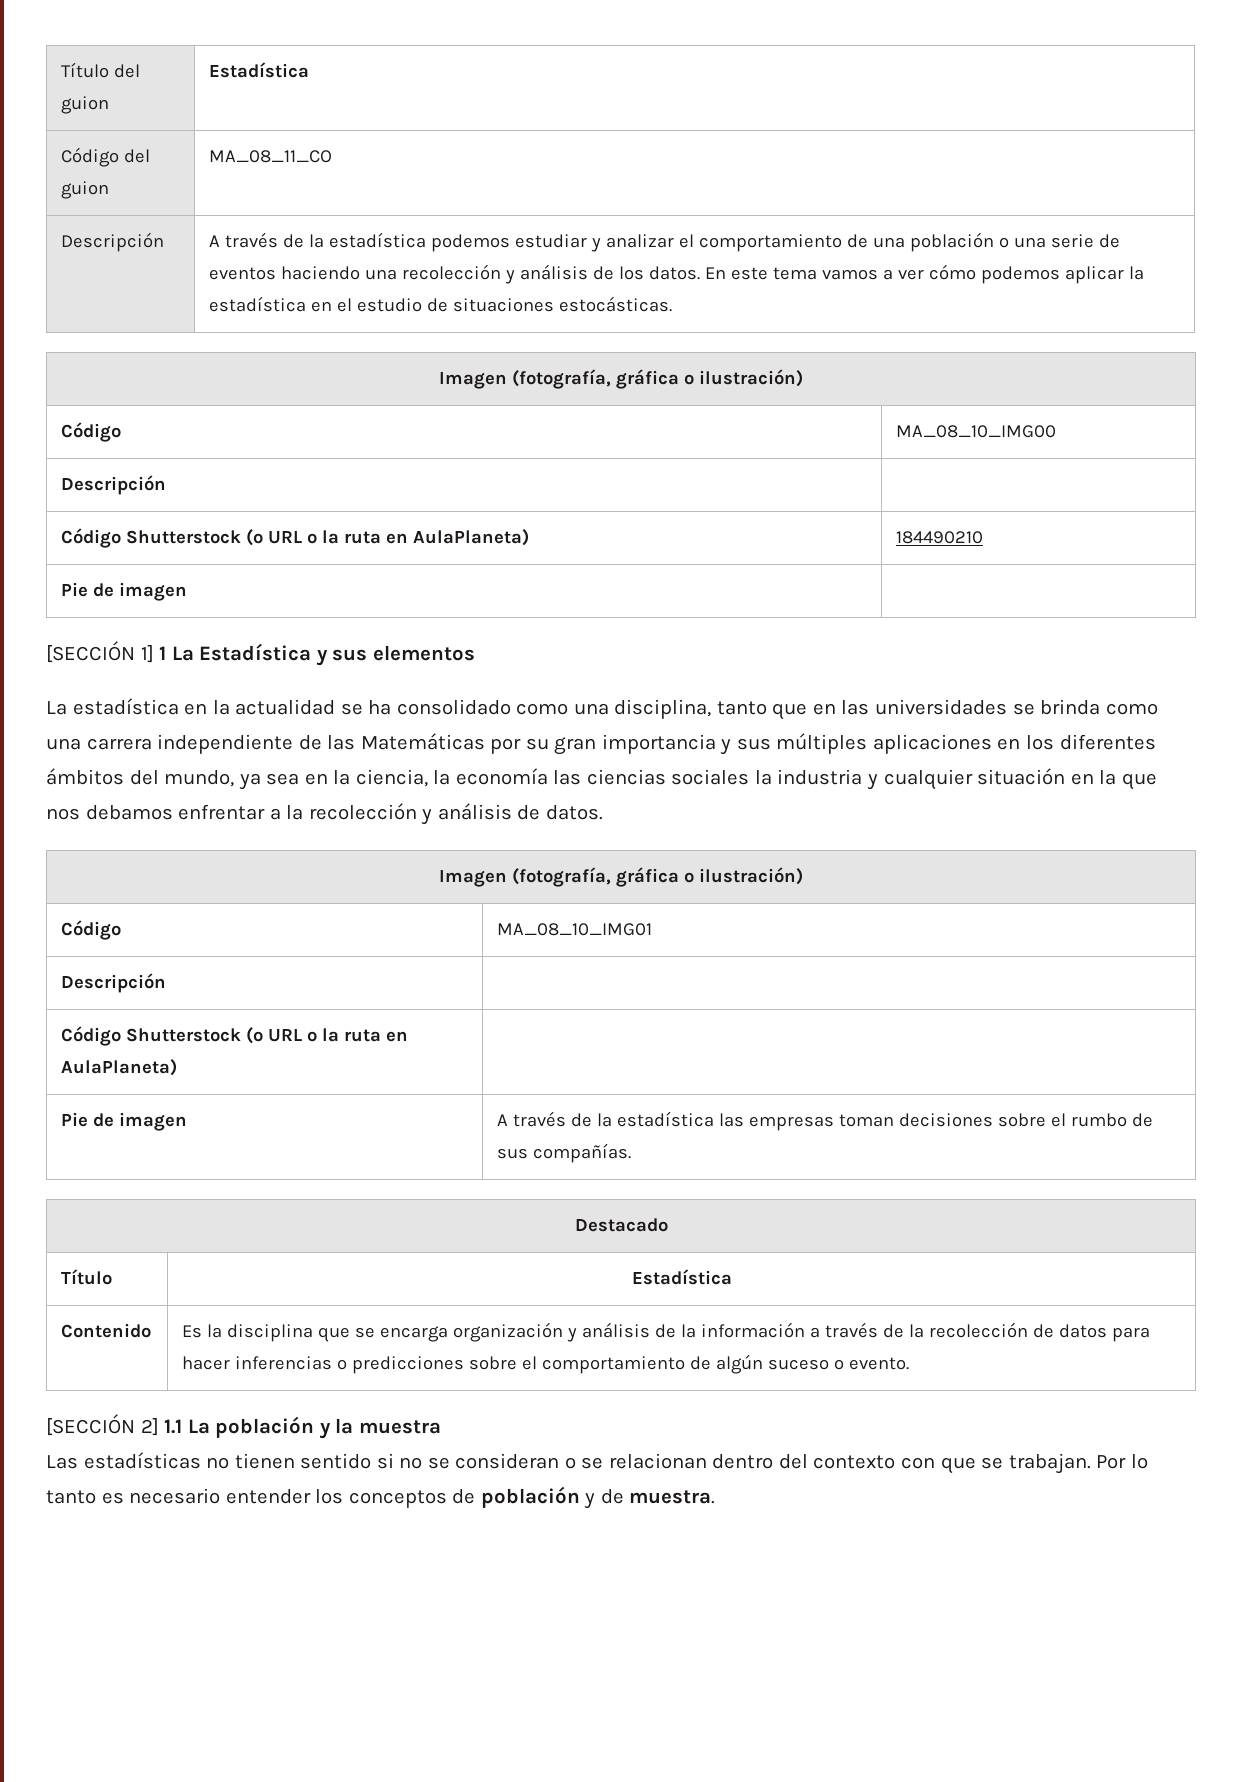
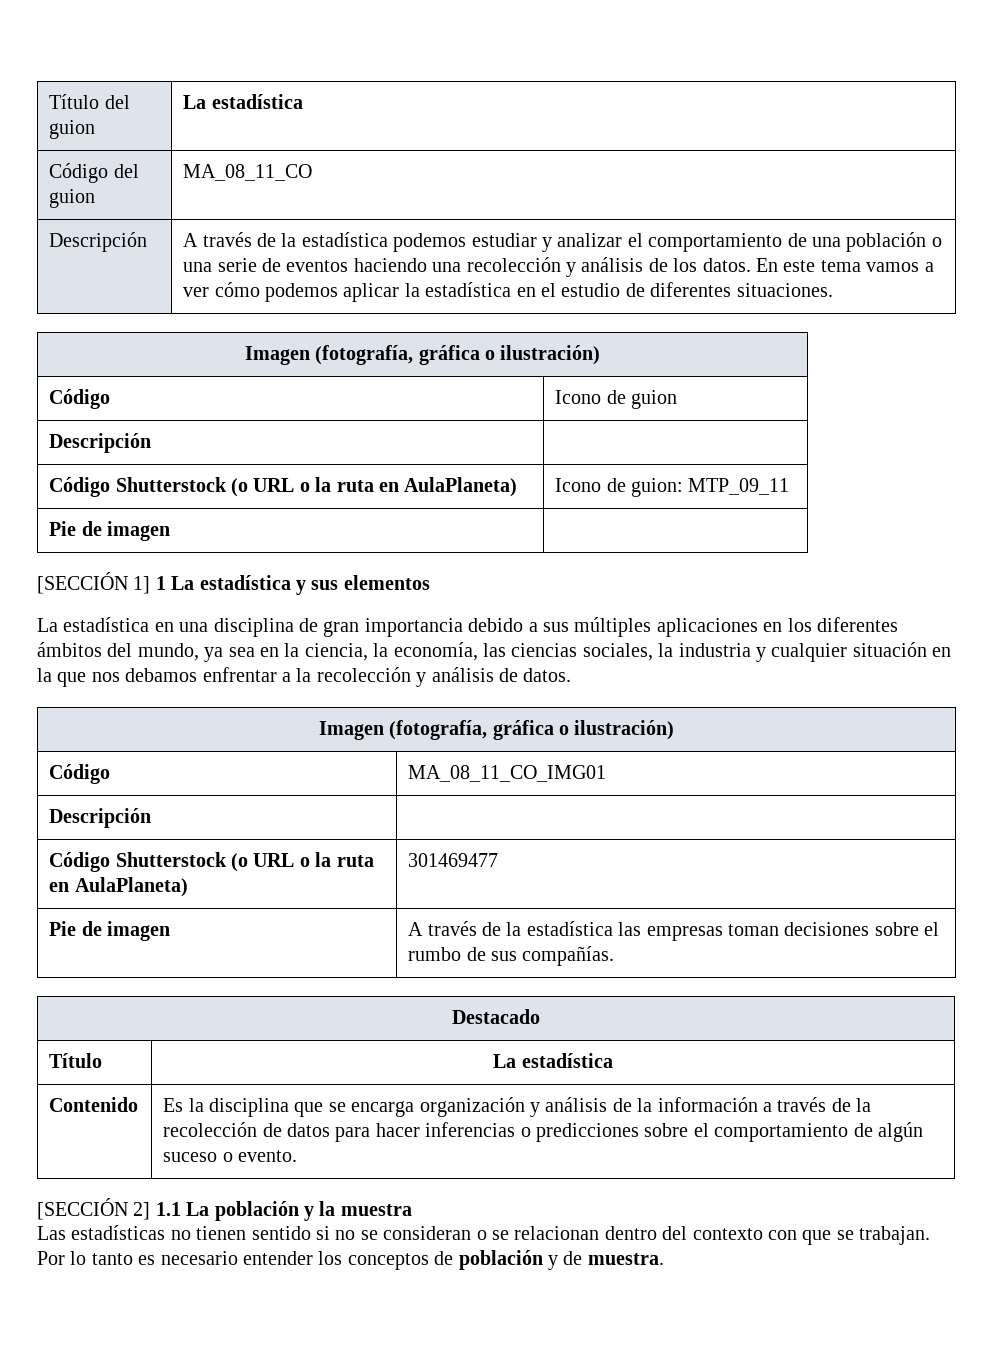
- Título del guion | Estadística
+ Título del guion | La estadística
- En este tema vamos a ver cómo podemos aplicar la estadística en el estudio de situaciones estocásticas.
+ En este tema vamos a ver cómo podemos aplicar la estadística en el estudio de diferentes situaciones.
  Imagen (fotografía, gráfica o ilustración)
- Código | MA_08_10_IMG00
+ Código | Icono de guion
- Código Shutterstock (o URL o la ruta en AulaPlaneta) | 184490210
+ Código Shutterstock (o URL o la ruta en AulaPlaneta) | Icono de guion: MTP_09_11
- [SECCIÓN 1] 1 La Estadística y sus elementos
+ [SECCIÓN 1] 1 La estadística y sus elementos
- La estadística en la actualidad se ha consolidado como una disciplina, tanto que en las universidades se brinda como una carrera independiente de las Matemáticas por su gran importancia y sus múltiples aplicaciones en los diferentes ámbitos del mundo, ya sea en la ciencia, la economía las ciencias sociales la industria y cualquier situación en la que nos debamos enfrentar a la recolección y análisis de datos.
+ La estadística en una disciplina de gran importancia debido a sus múltiples aplicaciones en los diferentes ámbitos del mundo, ya sea en la ciencia, la economía, las ciencias sociales, la industria y cualquier situación en la que nos debamos enfrentar a la recolección y análisis de datos.
- Código | MA_08_10_IMG01
+ Código | MA_08_11_CO_IMG01
  Descripción |
- Código Shutterstock (o URL o la ruta en AulaPlaneta) |
+ Código Shutterstock (o URL o la ruta en AulaPlaneta) | 301469477
- Título | Estadística
+ Título | La estadística

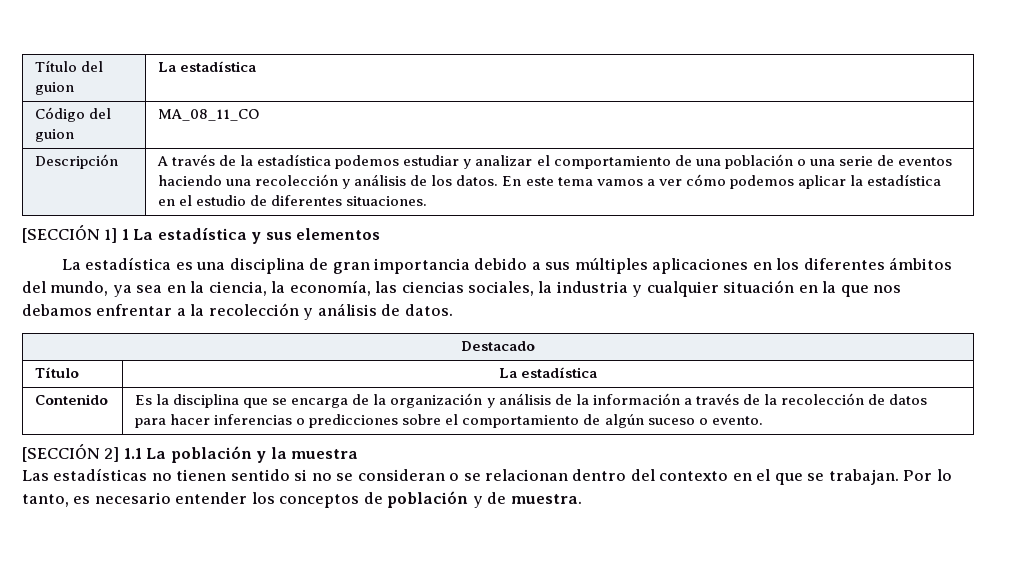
  En este tema vamos a ver cómo podemos aplicar la estadística en el estudio de diferentes situaciones.
- Imagen (fotografía, gráfica o ilustración)
- Código | Icono de guion
- Descripción |
- Código Shutterstock (o URL o la ruta en AulaPlaneta) | Icono de guion: MTP_09_11
- Pie de imagen |
- La estadística en una disciplina de gran importancia debido a sus múltiples aplicaciones en los diferentes ámbitos del mundo, ya sea en la ciencia, la economía, las ciencias sociales, la industria y cualquier situación en la que nos debamos enfrentar a la recolección y análisis de datos.
- Imagen (fotografía, gráfica o ilustración)
- Código | MA_08_11_CO_IMG01
- Descripción |
- Código Shutterstock (o URL o la ruta en AulaPlaneta) | 301469477
- Pie de imagen | A través de la estadística las empresas toman decisiones sobre el rumbo de sus compañías.
+ La estadística es una disciplina de gran importancia debido a sus múltiples aplicaciones en los diferentes ámbitos del mundo, ya sea en la ciencia, la economía, las ciencias sociales, la industria y cualquier situación en la que nos debamos enfrentar a la recolección y análisis de datos.
- Contenido | Es la disciplina que se encarga organización y análisis de la información a través de la recolección de datos para hacer inferencias o predicciones sobre el comportamiento de algún suceso o evento.
+ Contenido | Es la disciplina que se encarga de la organización y análisis de la información a través de la recolección de datos para hacer inferencias o predicciones sobre el comportamiento de algún suceso o evento.
- Las estadísticas no tienen sentido si no se consideran o se relacionan dentro del contexto con que se trabajan.
+ Las estadísticas no tienen sentido si no se consideran o se relacionan dentro del contexto en el que se trabajan.
- Por lo tanto es necesario entender los conceptos de población y de muestra.
+ Por lo tanto, es necesario entender los conceptos de población y de muestra.

